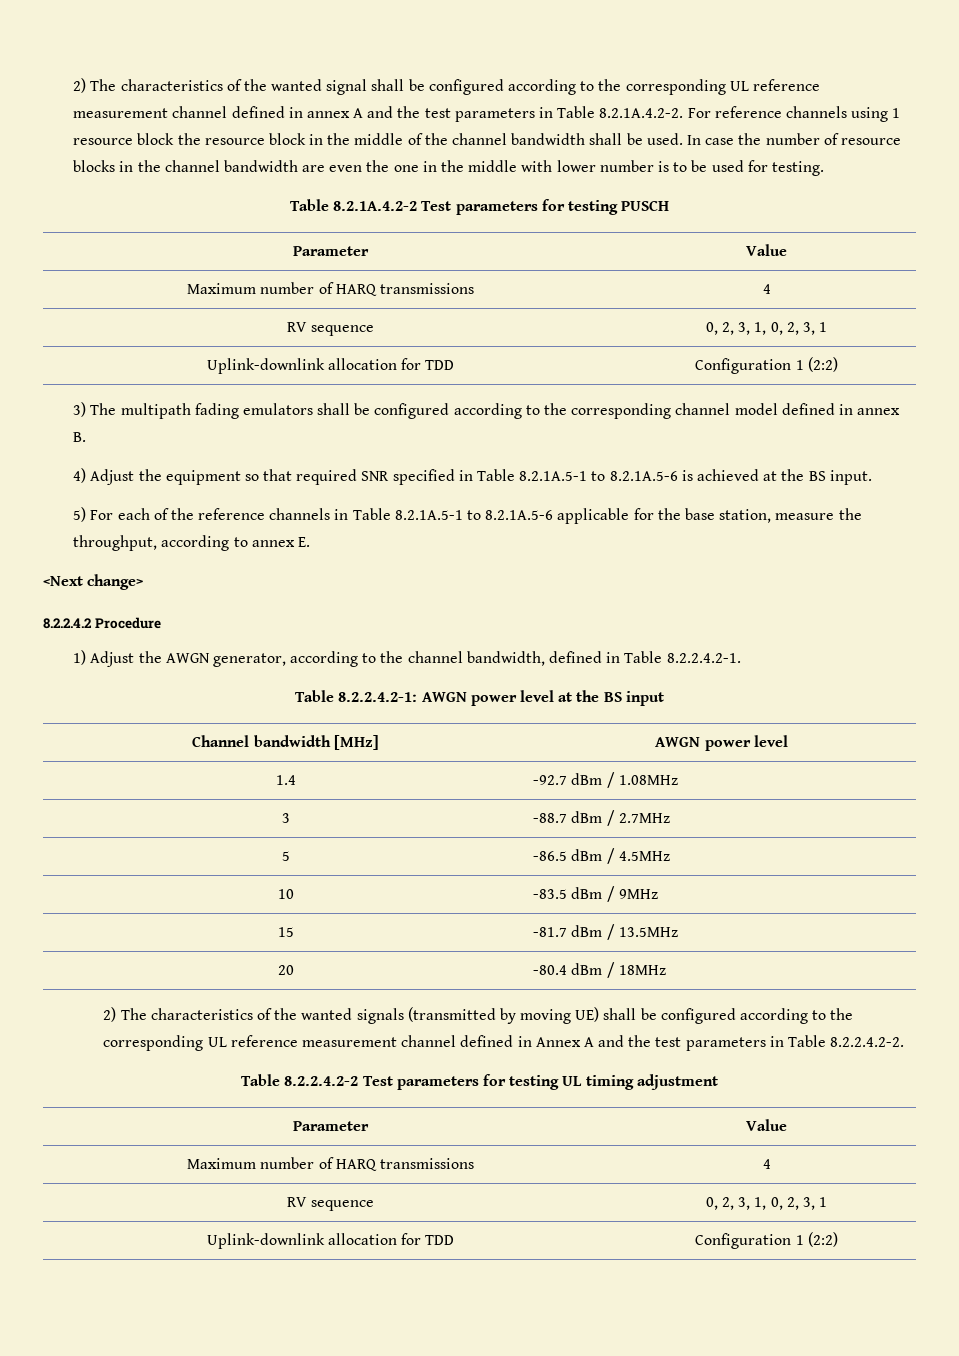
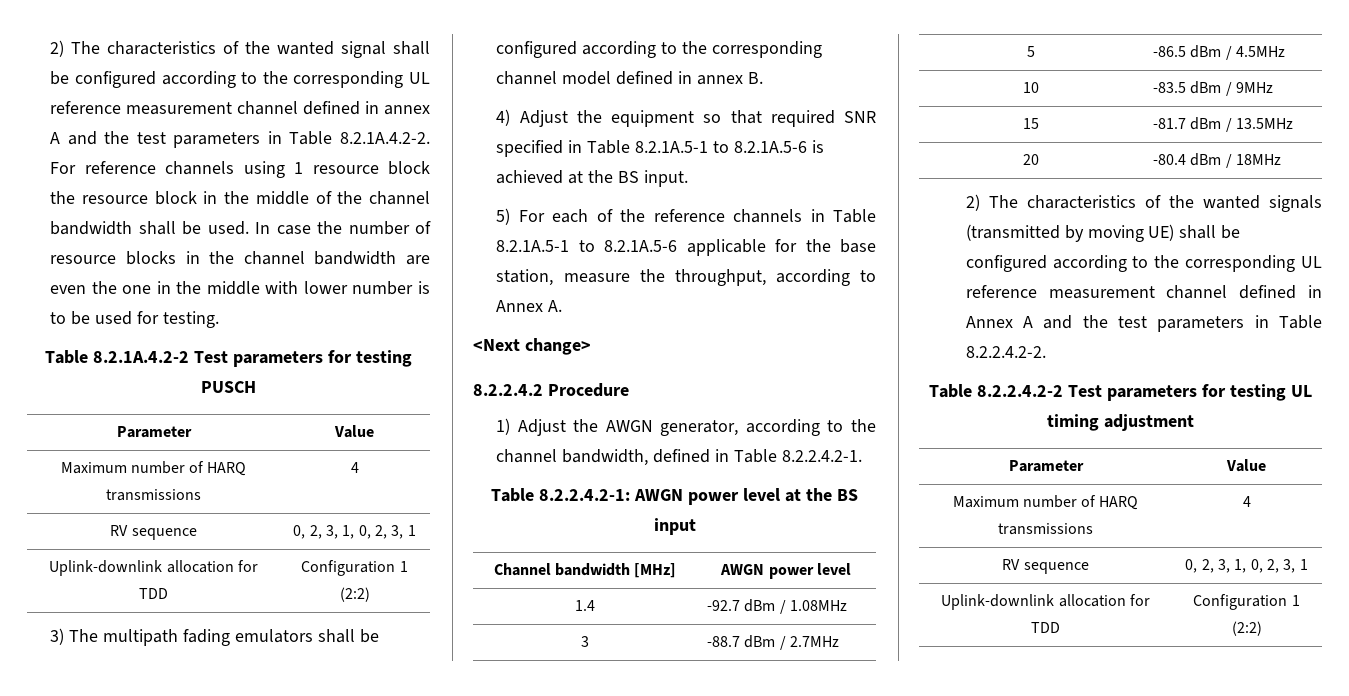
- 5) For each of the reference channels in Table 8.2.1A.5-1 to 8.2.1A.5-6 applicable for the base station, measure the throughput, according to annex E.
+ 5) For each of the reference channels in Table 8.2.1A.5-1 to 8.2.1A.5-6 applicable for the base station, measure the throughput, according to Annex A.

